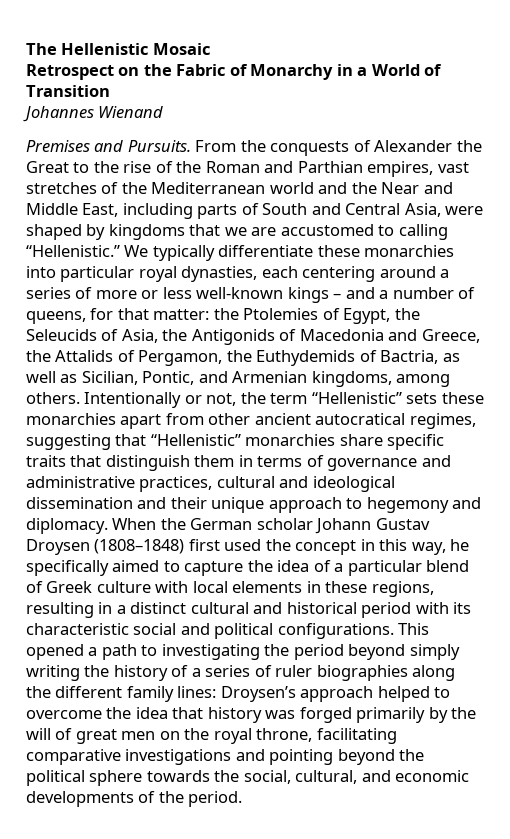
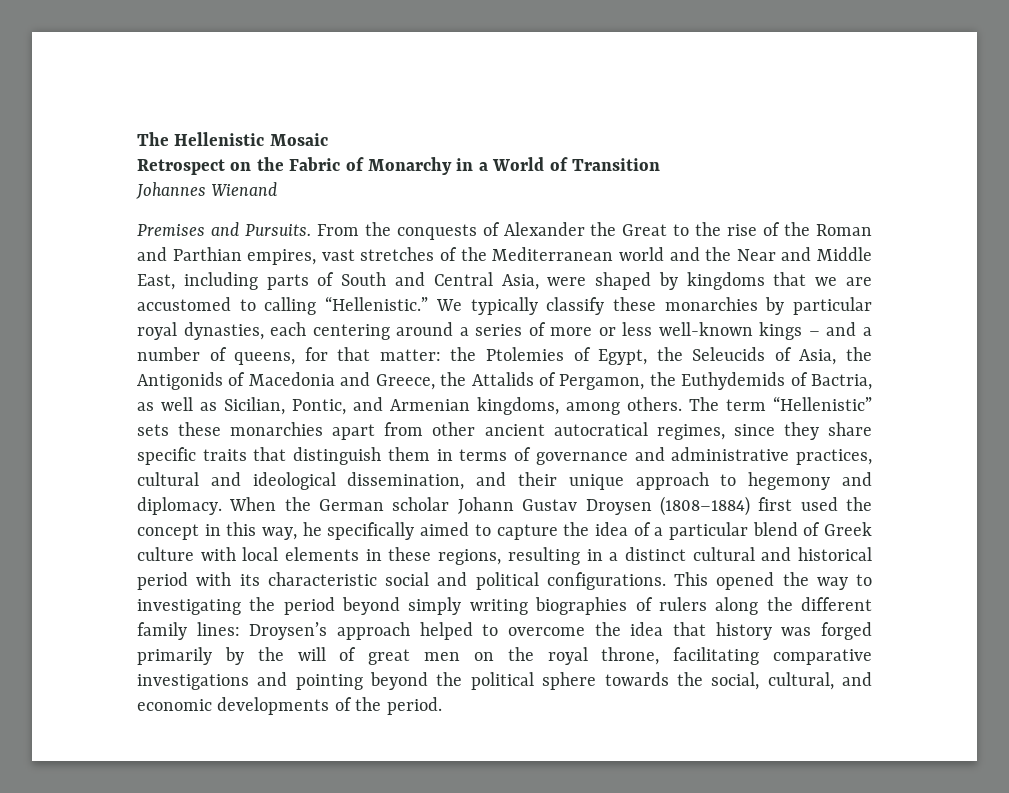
- We typically differentiate these monarchies into particular royal dynasties, each centering around a series of more or less well-known kings – and a number of queens, for that matter: the Ptolemies of Egypt, the Seleucids of Asia, the Antigonids of Macedonia and Greece, the Attalids of Pergamon, the Euthydemids of Bactria, as well as Sicilian, Pontic, and Armenian kingdoms, among others.
+ We typically classify these monarchies by particular royal dynasties, each centering around a series of more or less well-known kings – and a number of queens, for that matter: the Ptolemies of Egypt, the Seleucids of Asia, the Antigonids of Macedonia and Greece, the Attalids of Pergamon, the Euthydemids of Bactria, as well as Sicilian, Pontic, and Armenian kingdoms, among others.
- Intentionally or not, the term “Hellenistic” sets these monarchies apart from other ancient autocratical regimes, suggesting that “Hellenistic” monarchies share specific traits that distinguish them in terms of governance and administrative practices, cultural and ideological dissemination and their unique approach to hegemony and diplomacy.
+ The term “Hellenistic” sets these monarchies apart from other ancient autocratical regimes, since they share specific traits that distinguish them in terms of governance and administrative practices, cultural and ideological dissemination, and their unique approach to hegemony and diplomacy.
- When the German scholar Johann Gustav Droysen (1808–1848) first used the concept in this way, he specifically aimed to capture the idea of a particular blend of Greek culture with local elements in these regions, resulting in a distinct cultural and historical period with its characteristic social and political configurations.
+ When the German scholar Johann Gustav Droysen (1808–1884) first used the concept in this way, he specifically aimed to capture the idea of a particular blend of Greek culture with local elements in these regions, resulting in a distinct cultural and historical period with its characteristic social and political configurations.
- This opened a path to investigating the period beyond simply writing the history of a series of ruler biographies along the different family lines: Droysen’s approach helped to overcome the idea that history was forged primarily by the will of great men on the royal throne, facilitating comparative investigations and pointing beyond the political sphere towards the social, cultural, and economic developments of the period.
+ This opened the way to investigating the period beyond simply writing biographies of rulers along the different family lines: Droysen’s approach helped to overcome the idea that history was forged primarily by the will of great men on the royal throne, facilitating comparative investigations and pointing beyond the political sphere towards the social, cultural, and economic developments of the period.

